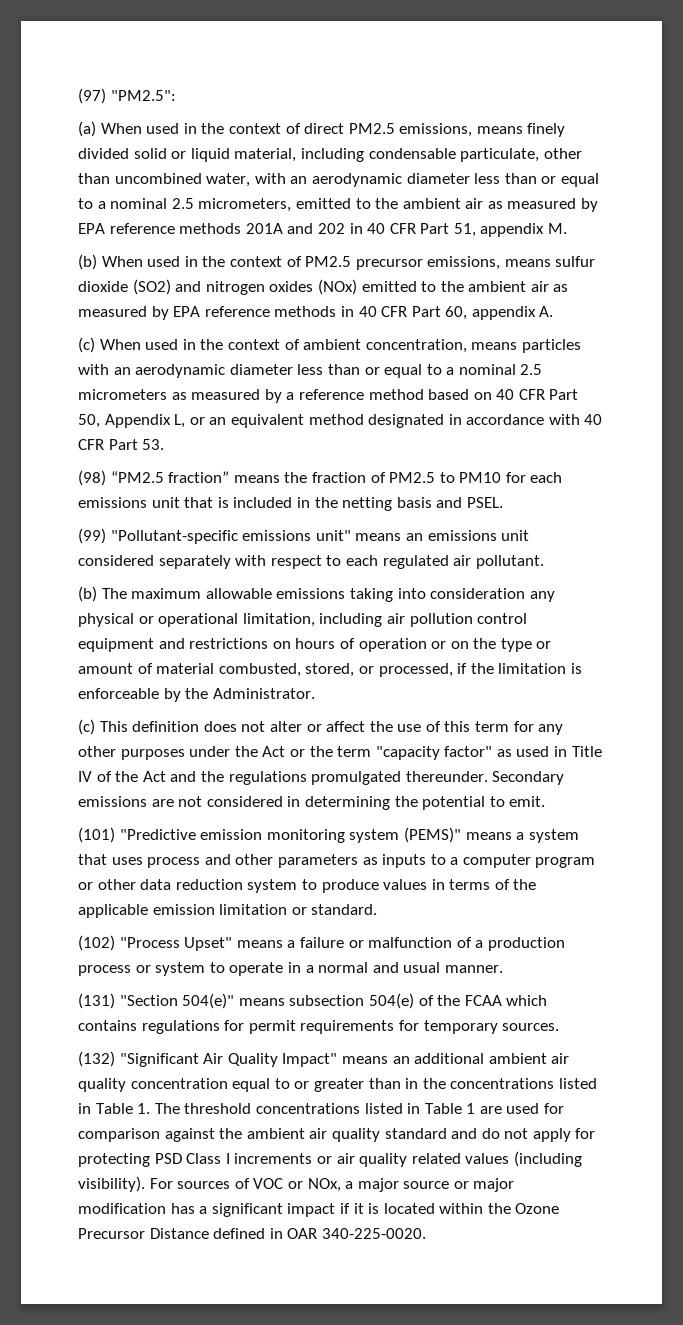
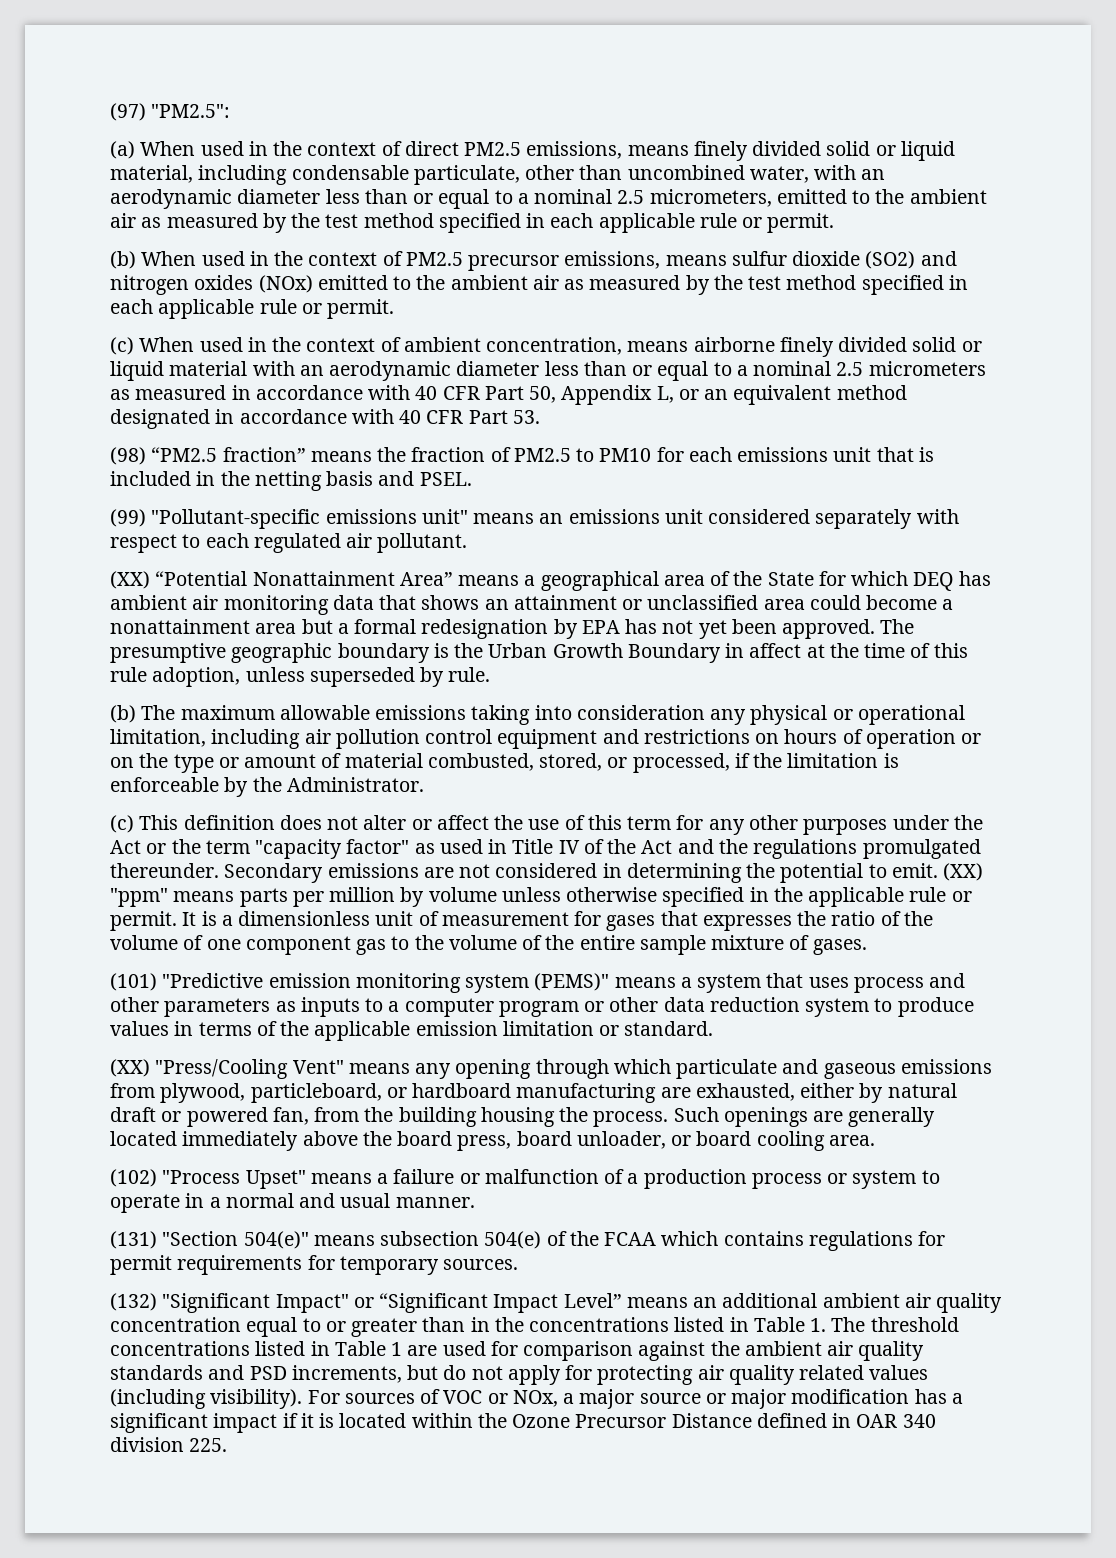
- (a) When used in the context of direct PM2.5 emissions, means finely divided solid or liquid material, including condensable particulate, other than uncombined water, with an aerodynamic diameter less than or equal to a nominal 2.5 micrometers, emitted to the ambient air as measured by EPA reference methods 201A and 202 in 40 CFR Part 51, appendix M.
+ (a) When used in the context of direct PM2.5 emissions, means finely divided solid or liquid material, including condensable particulate, other than uncombined water, with an aerodynamic diameter less than or equal to a nominal 2.5 micrometers, emitted to the ambient air as measured by the test method specified in each applicable rule or permit.
- (b) When used in the context of PM2.5 precursor emissions, means sulfur dioxide (SO2) and nitrogen oxides (NOx) emitted to the ambient air as measured by EPA reference methods in 40 CFR Part 60, appendix A.
+ (b) When used in the context of PM2.5 precursor emissions, means sulfur dioxide (SO2) and nitrogen oxides (NOx) emitted to the ambient air as measured by the test method specified in each applicable rule or permit.
- (c) When used in the context of ambient concentration, means particles with an aerodynamic diameter less than or equal to a nominal 2.5 micrometers as measured by a reference method based on 40 CFR Part 50, Appendix L, or an equivalent method designated in accordance with 40 CFR Part 53.
+ (c) When used in the context of ambient concentration, means airborne finely divided solid or liquid material with an aerodynamic diameter less than or equal to a nominal 2.5 micrometers as measured in accordance with 40 CFR Part 50, Appendix L, or an equivalent method designated in accordance with 40 CFR Part 53.
+ (XX) “Potential Nonattainment Area” means a geographical area of the State for which DEQ has ambient air monitoring data that shows an attainment or unclassified area could become a nonattainment area but a formal redesignation by EPA has not yet been approved. The presumptive geographic boundary is the Urban Growth Boundary in affect at the time of this rule adoption, unless superseded by rule.
+ (XX) "ppm" means parts per million by volume unless otherwise specified in the applicable rule or permit. It is a dimensionless unit of measurement for gases that expresses the ratio of the volume of one component gas to the volume of the entire sample mixture of gases.
+ (XX) "Press/Cooling Vent" means any opening through which particulate and gaseous emissions from plywood, particleboard, or hardboard manufacturing are exhausted, either by natural draft or powered fan, from the building housing the process. Such openings are generally located immediately above the board press, board unloader, or board cooling area.
- (132) "Significant Air Quality Impact" means an additional ambient air quality concentration equal to or greater than in the concentrations listed in Table 1. The threshold concentrations listed in Table 1 are used for comparison against the ambient air quality standard and do not apply for protecting PSD Class I increments or air quality related values (including visibility).
+ (132) "Significant Impact" or “Significant Impact Level” means an additional ambient air quality concentration equal to or greater than in the concentrations listed in Table 1. The threshold concentrations listed in Table 1 are used for comparison against the ambient air quality standards and PSD increments, but do not apply for protecting air quality related values (including visibility).
- For sources of VOC or NOx, a major source or major modification has a significant impact if it is located within the Ozone Precursor Distance defined in OAR 340-225-0020.
+ For sources of VOC or NOx, a major source or major modification has a significant impact if it is located within the Ozone Precursor Distance defined in OAR 340 division 225.

